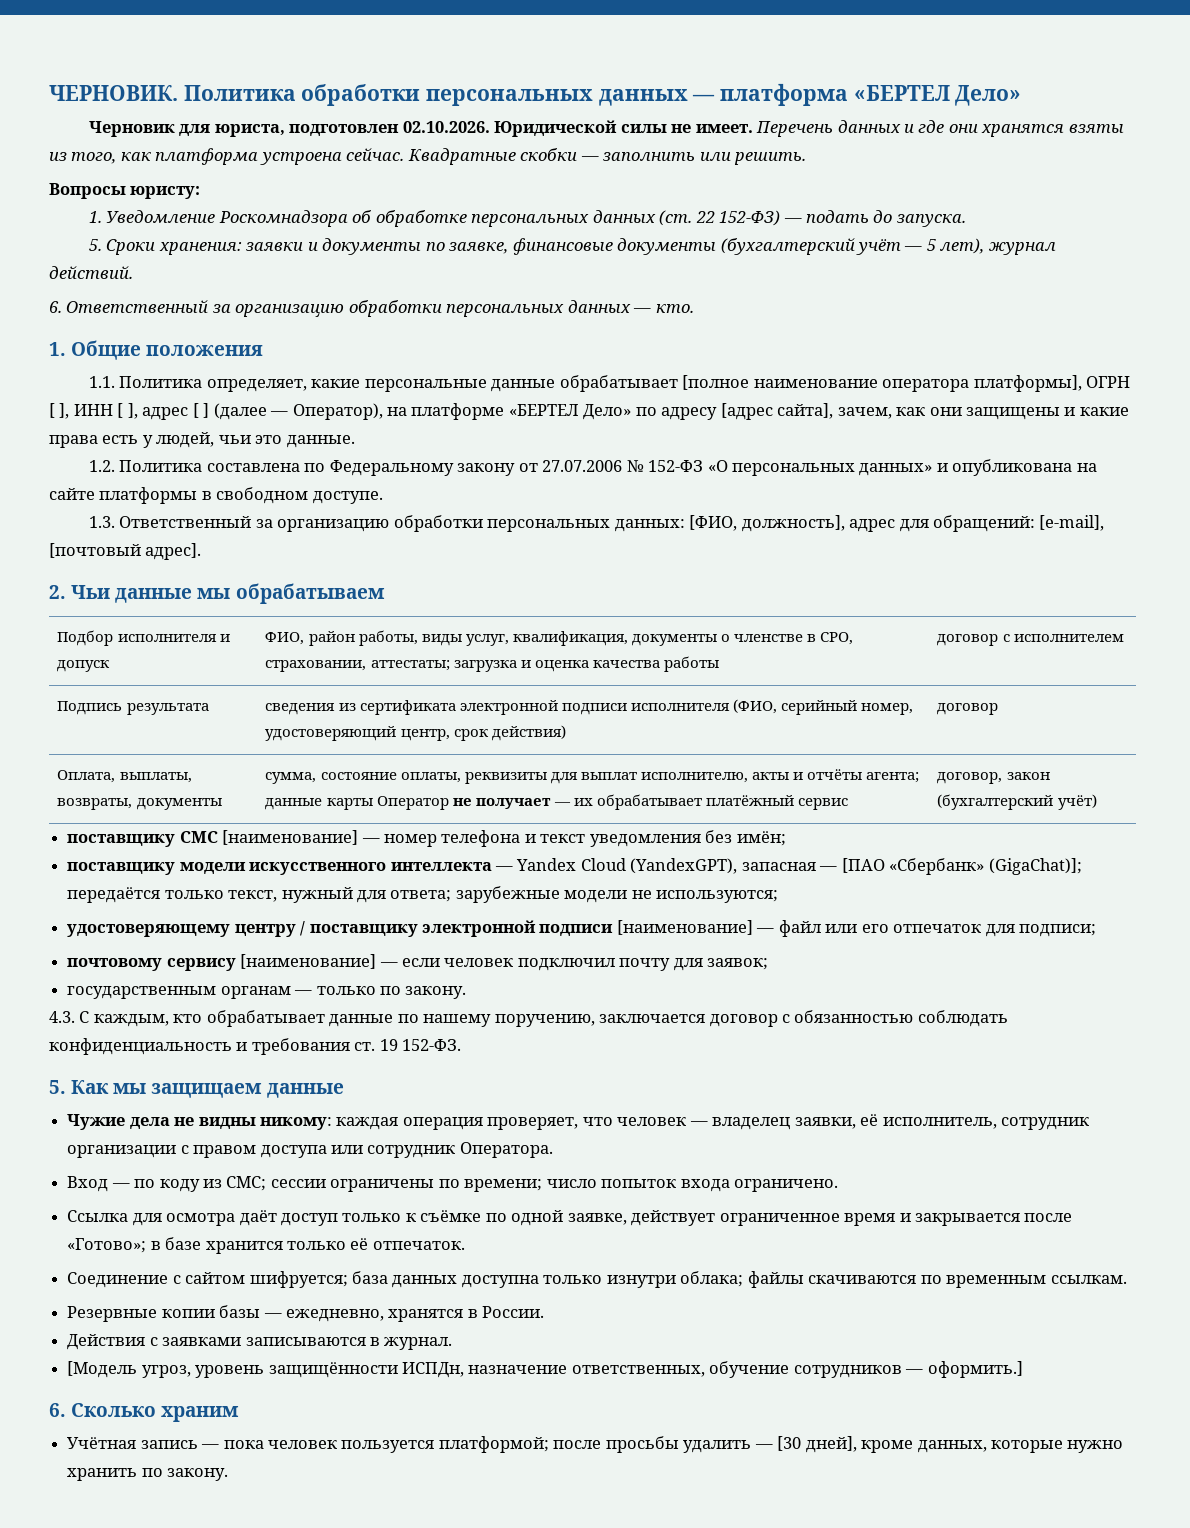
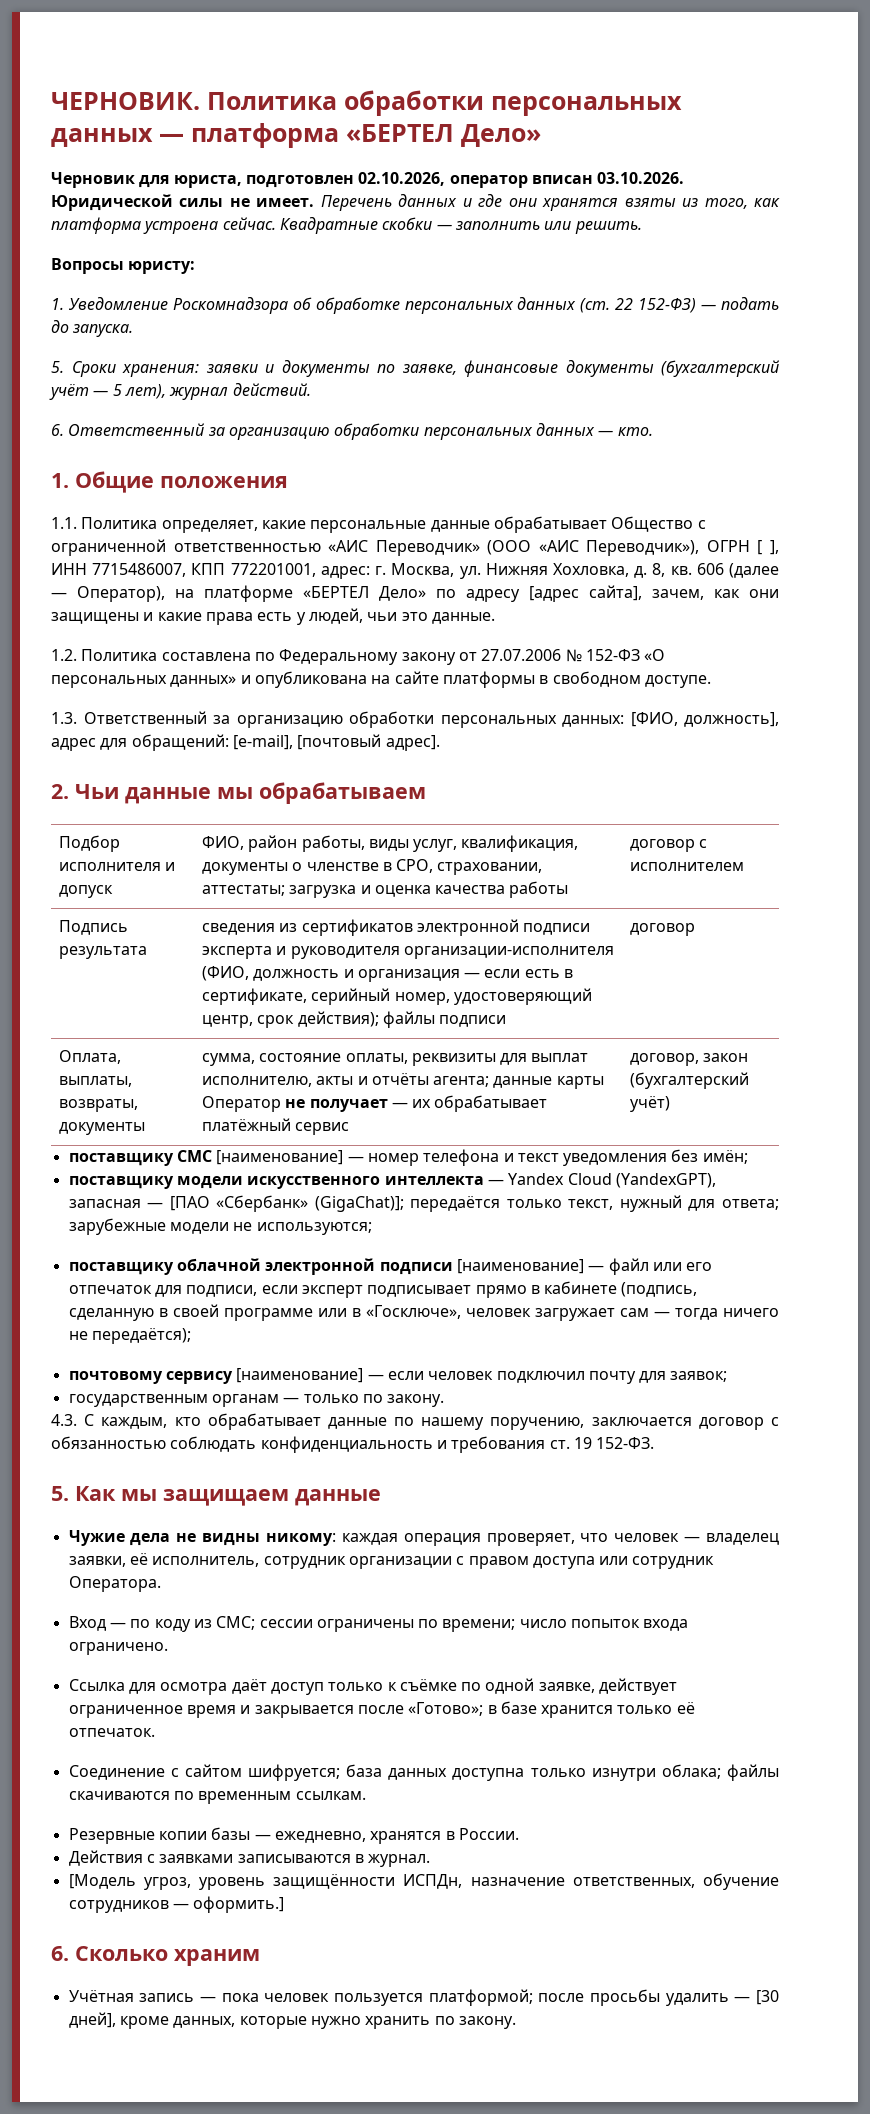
- Черновик для юриста, подготовлен 02.10.2026. Юридической силы не имеет.
+ Черновик для юриста, подготовлен 02.10.2026, оператор вписан 03.10.2026. Юридической силы не имеет.
- 1.1. Политика определяет, какие персональные данные обрабатывает [полное наименование оператора платформы], ОГРН [ ], ИНН [ ], адрес [ ] (далее — Оператор), на платформе «БЕРТЕЛ Дело» по адресу [адрес сайта], зачем, как они защищены и какие права есть у людей, чьи это данные.
+ 1.1. Политика определяет, какие персональные данные обрабатывает Общество с ограниченной ответственностью «АИС Переводчик» (ООО «АИС Переводчик»), ОГРН [ ], ИНН 7715486007, КПП 772201001, адрес: г. Москва, ул. Нижняя Хохловка, д. 8, кв. 606 (далее — Оператор), на платформе «БЕРТЕЛ Дело» по адресу [адрес сайта], зачем, как они защищены и какие права есть у людей, чьи это данные.
- Подпись результата | сведения из сертификата электронной подписи исполнителя (ФИО, серийный номер, удостоверяющий центр, срок действия) | договор
+ Подпись результата | сведения из сертификатов электронной подписи эксперта и руководителя организации-исполнителя (ФИО, должность и организация — если есть в сертификате, серийный номер, удостоверяющий центр, срок действия); файлы подписи | договор
- удостоверяющему центру / поставщику электронной подписи [наименование] — файл или его отпечаток для подписи;
+ поставщику облачной электронной подписи [наименование] — файл или его отпечаток для подписи, если эксперт подписывает прямо в кабинете (подпись, сделанную в своей программе или в «Госключе», человек загружает сам — тогда ничего не передаётся);

